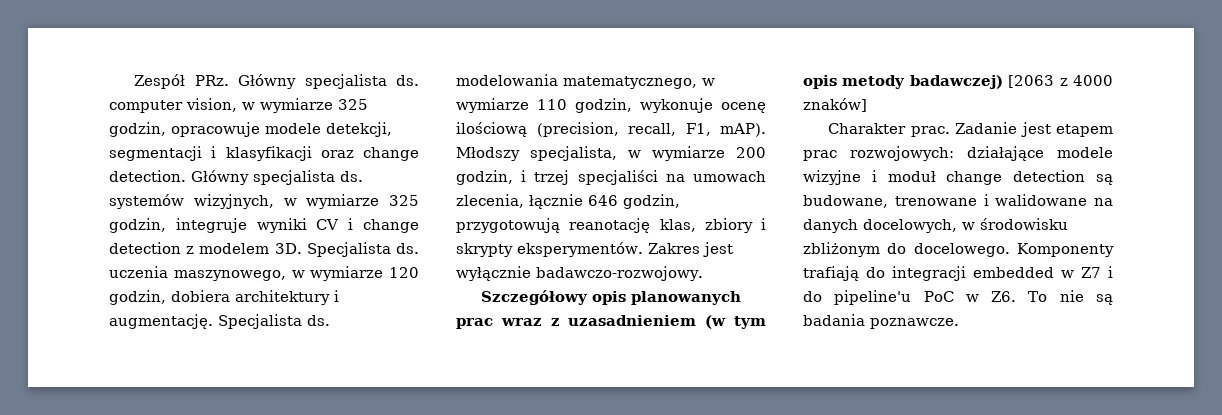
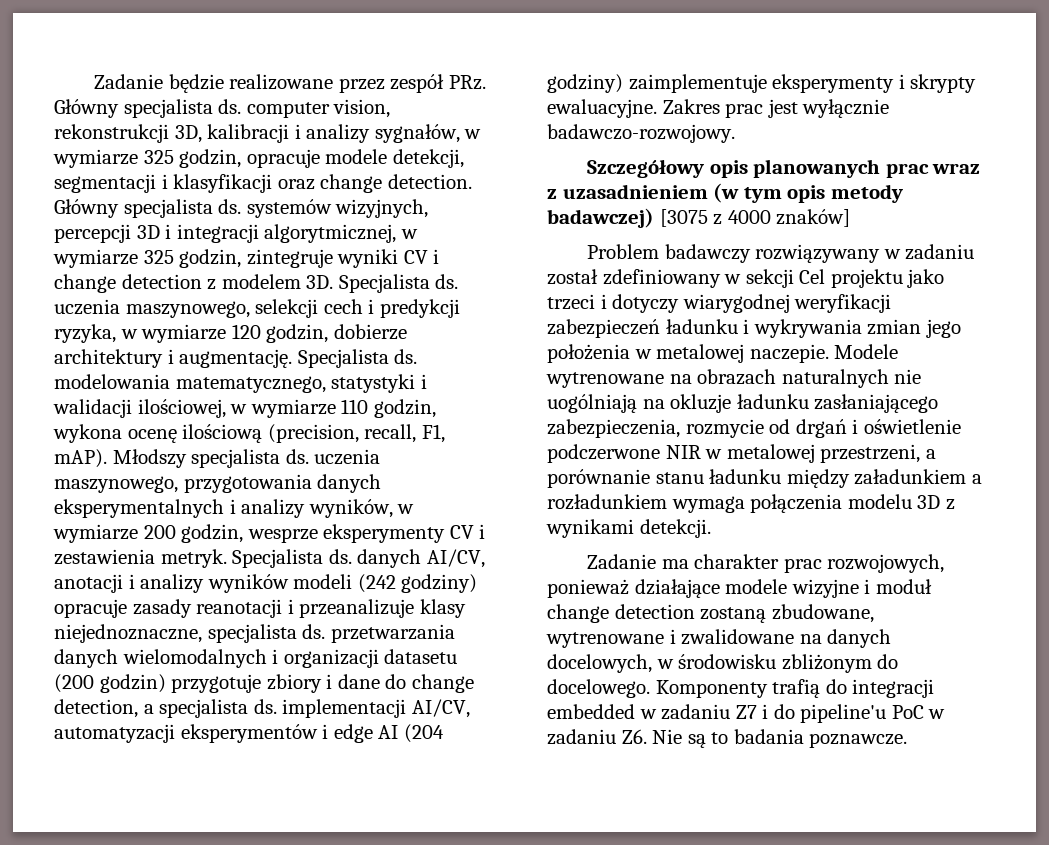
- Zespół PRz. Główny specjalista ds. computer vision, w wymiarze 325 godzin, opracowuje modele detekcji, segmentacji i klasyfikacji oraz change detection.
+ Zadanie będzie realizowane przez zespół PRz. Główny specjalista ds. computer vision, rekonstrukcji 3D, kalibracji i analizy sygnałów, w wymiarze 325 godzin, opracuje modele detekcji, segmentacji i klasyfikacji oraz change detection.
- Główny specjalista ds. systemów wizyjnych, w wymiarze 325 godzin, integruje wyniki CV i change detection z modelem 3D.
+ Główny specjalista ds. systemów wizyjnych, percepcji 3D i integracji algorytmicznej, w wymiarze 325 godzin, zintegruje wyniki CV i change detection z modelem 3D.
- Specjalista ds. uczenia maszynowego, w wymiarze 120 godzin, dobiera architektury i augmentację.
+ Specjalista ds. uczenia maszynowego, selekcji cech i predykcji ryzyka, w wymiarze 120 godzin, dobierze architektury i augmentację.
- Specjalista ds. modelowania matematycznego, w wymiarze 110 godzin, wykonuje ocenę ilościową (precision, recall, F1, mAP).
+ Specjalista ds. modelowania matematycznego, statystyki i walidacji ilościowej, w wymiarze 110 godzin, wykona ocenę ilościową (precision, recall, F1, mAP).
- Młodszy specjalista, w wymiarze 200 godzin, i trzej specjaliści na umowach zlecenia, łącznie 646 godzin, przygotowują reanotację klas, zbiory i skrypty eksperymentów. Zakres jest wyłącznie badawczo-rozwojowy.
+ Młodszy specjalista ds. uczenia maszynowego, przygotowania danych eksperymentalnych i analizy wyników, w wymiarze 200 godzin, wesprze eksperymenty CV i zestawienia metryk. Specjalista ds. danych AI/CV, anotacji i analizy wyników modeli (242 godziny) opracuje zasady reanotacji i przeanalizuje klasy niejednoznaczne, specjalista ds. przetwarzania danych wielomodalnych i organizacji datasetu (200 godzin) przygotuje zbiory i dane do change detection, a specjalista ds. implementacji AI/CV, automatyzacji eksperymentów i edge AI (204 godziny) zaimplementuje eksperymenty i skrypty ewaluacyjne. Zakres prac jest wyłącznie badawczo-rozwojowy.
- Szczegółowy opis planowanych prac wraz z uzasadnieniem (w tym opis metody badawczej) [2063 z 4000 znaków]
+ Szczegółowy opis planowanych prac wraz z uzasadnieniem (w tym opis metody badawczej) [3075 z 4000 znaków]
- Charakter prac. Zadanie jest etapem prac rozwojowych: działające modele wizyjne i moduł change detection są budowane, trenowane i walidowane na danych docelowych, w środowisku zbliżonym do docelowego.
+ Problem badawczy rozwiązywany w zadaniu został zdefiniowany w sekcji Cel projektu jako trzeci i dotyczy wiarygodnej weryfikacji zabezpieczeń ładunku i wykrywania zmian jego położenia w metalowej naczepie. Modele wytrenowane na obrazach naturalnych nie uogólniają na okluzje ładunku zasłaniającego zabezpieczenia, rozmycie od drgań i oświetlenie podczerwone NIR w metalowej przestrzeni, a porównanie stanu ładunku między załadunkiem a rozładunkiem wymaga połączenia modelu 3D z wynikami detekcji.
+ Zadanie ma charakter prac rozwojowych, ponieważ działające modele wizyjne i moduł change detection zostaną zbudowane, wytrenowane i zwalidowane na danych docelowych, w środowisku zbliżonym do docelowego.
- Komponenty trafiają do integracji embedded w Z7 i do pipeline'u PoC w Z6. To nie są badania poznawcze.
+ Komponenty trafią do integracji embedded w zadaniu Z7 i do pipeline'u PoC w zadaniu Z6. Nie są to badania poznawcze.

